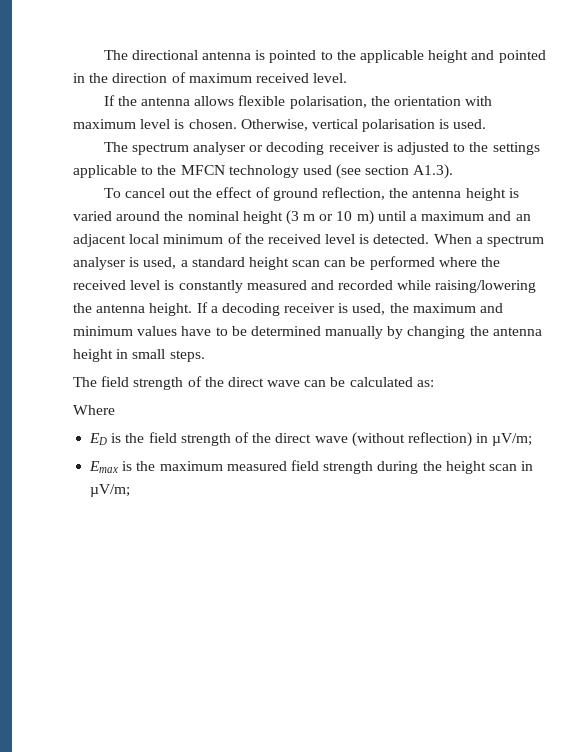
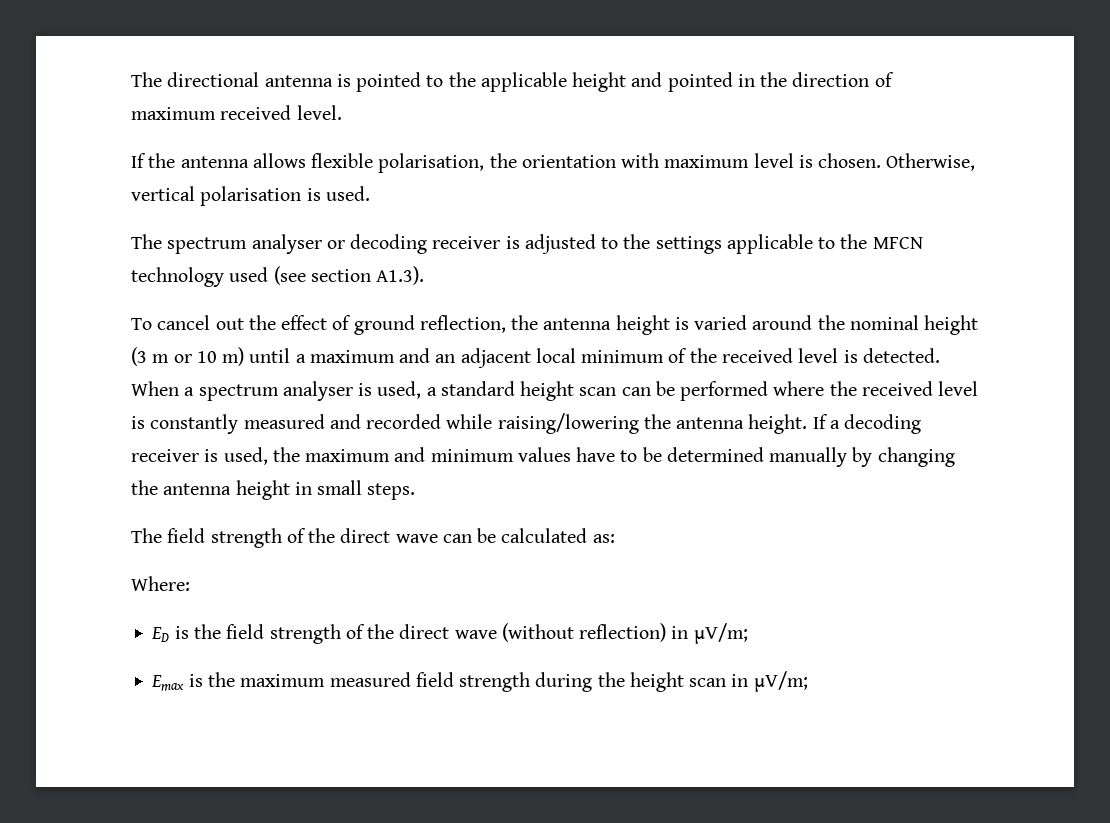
- Where
+ Where:

